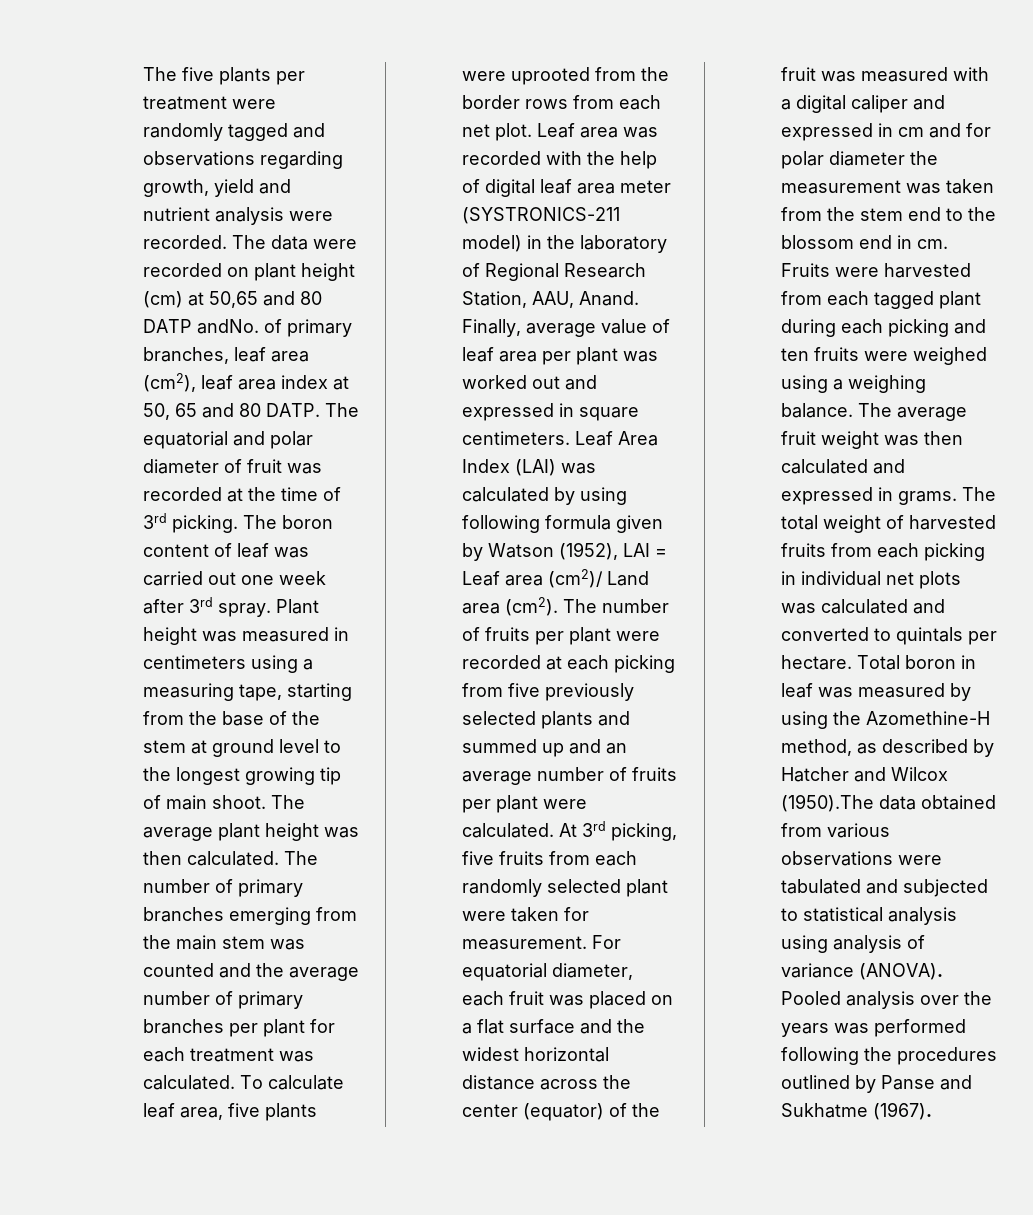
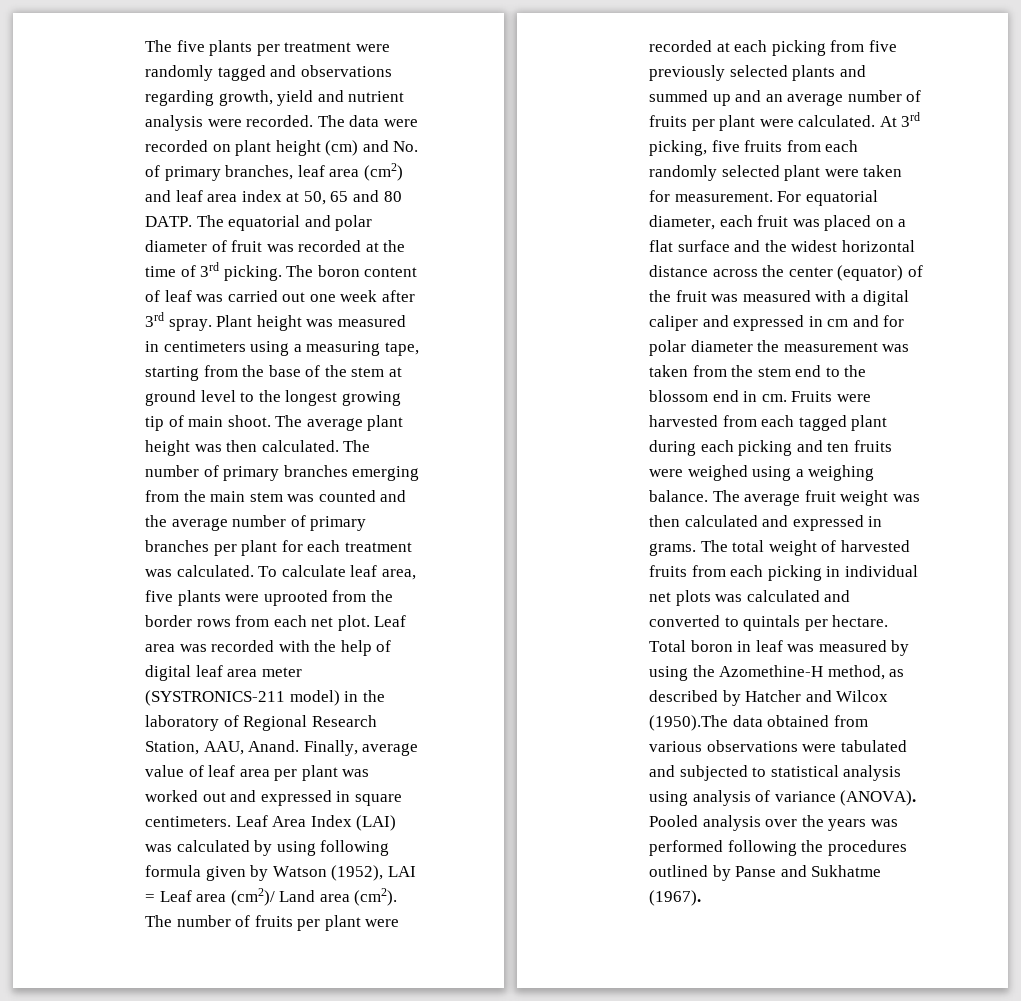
- The data were recorded on plant height (cm) at 50,65 and 80 DATP andNo. of primary branches, leaf area (cm2), leaf area index at 50, 65 and 80 DATP.
+ The data were recorded on plant height (cm) and No. of primary branches, leaf area (cm2) and leaf area index at 50, 65 and 80 DATP.

